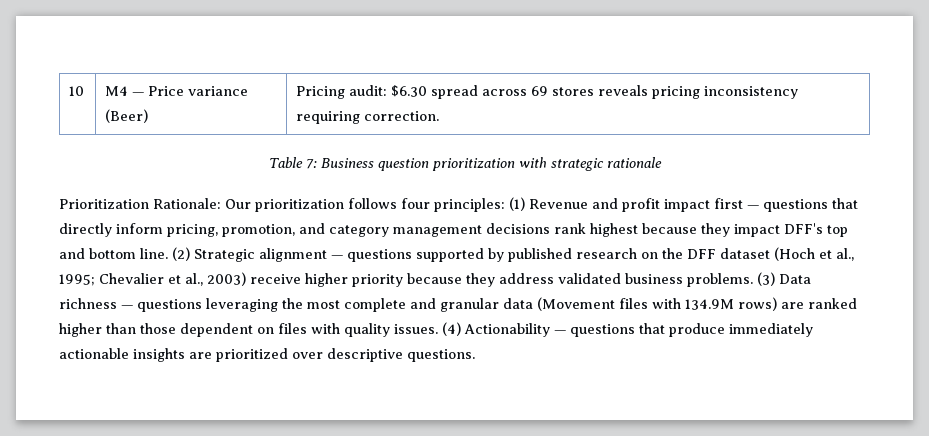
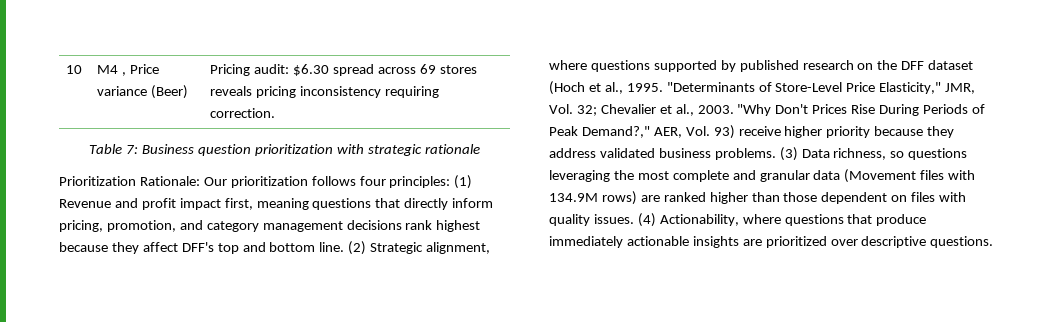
- 10 | M4 — Price variance (Beer) | Pricing audit: $6.30 spread across 69 stores reveals pricing inconsistency requiring correction.
+ 10 | M4 , Price variance (Beer) | Pricing audit: $6.30 spread across 69 stores reveals pricing inconsistency requiring correction.
- Prioritization Rationale: Our prioritization follows four principles: (1) Revenue and profit impact first — questions that directly inform pricing, promotion, and category management decisions rank highest because they impact DFF's top and bottom line.
+ Prioritization Rationale: Our prioritization follows four principles: (1) Revenue and profit impact first, meaning questions that directly inform pricing, promotion, and category management decisions rank highest because they affect DFF's top and bottom line.
- (2) Strategic alignment — questions supported by published research on the DFF dataset (Hoch et al., 1995; Chevalier et al., 2003) receive higher priority because they address validated business problems.
+ (2) Strategic alignment, where questions supported by published research on the DFF dataset (Hoch et al., 1995. "Determinants of Store-Level Price Elasticity," JMR, Vol. 32; Chevalier et al., 2003. "Why Don't Prices Rise During Periods of Peak Demand?," AER, Vol. 93) receive higher priority because they address validated business problems.
- (3) Data richness — questions leveraging the most complete and granular data (Movement files with 134.9M rows) are ranked higher than those dependent on files with quality issues.
+ (3) Data richness, so questions leveraging the most complete and granular data (Movement files with 134.9M rows) are ranked higher than those dependent on files with quality issues.
- (4) Actionability — questions that produce immediately actionable insights are prioritized over descriptive questions.
+ (4) Actionability, where questions that produce immediately actionable insights are prioritized over descriptive questions.

